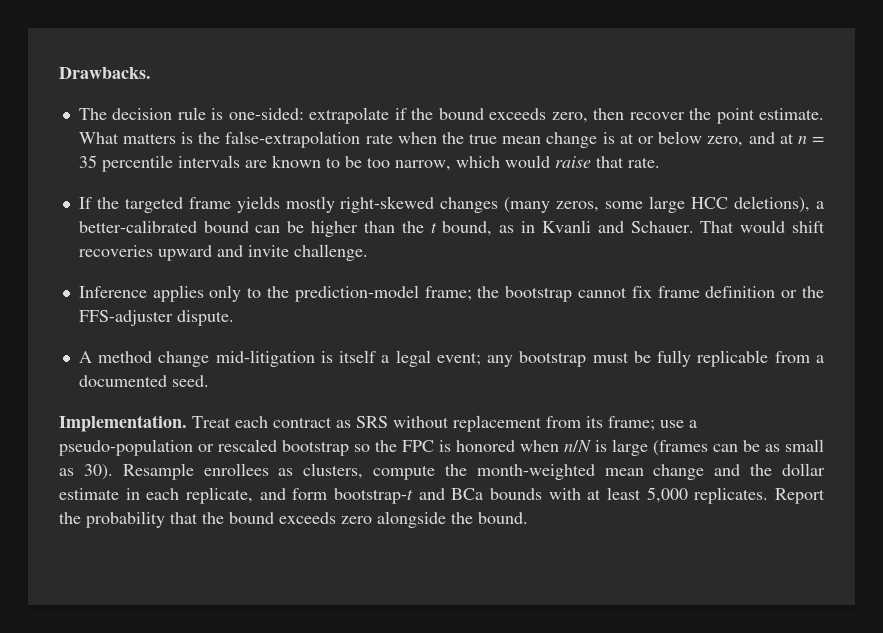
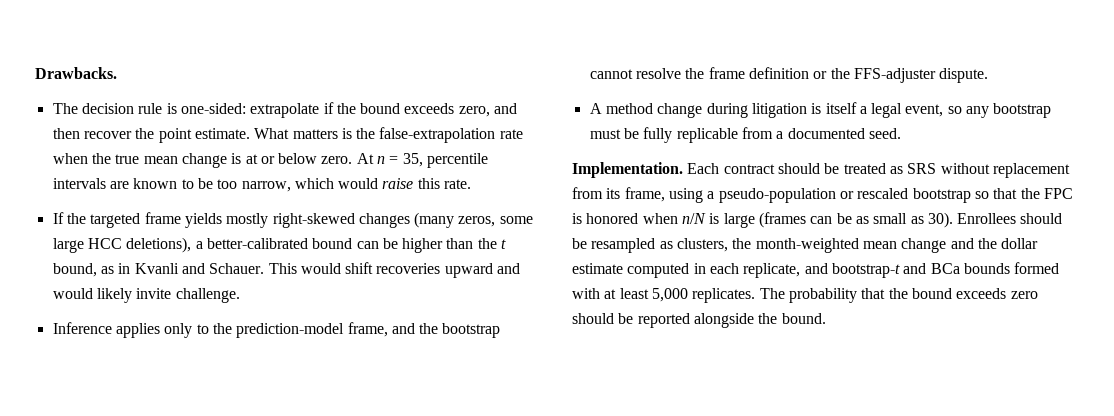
- The decision rule is one-sided: extrapolate if the bound exceeds zero, then recover the point estimate.
+ The decision rule is one-sided: extrapolate if the bound exceeds zero, and then recover the point estimate.
- What matters is the false-extrapolation rate when the true mean change is at or below zero, and at n = 35 percentile intervals are known to be too narrow, which would raise that rate.
+ What matters is the false-extrapolation rate when the true mean change is at or below zero. At n = 35, percentile intervals are known to be too narrow, which would raise this rate.
- That would shift recoveries upward and invite challenge.
+ This would shift recoveries upward and would likely invite challenge.
- Inference applies only to the prediction-model frame; the bootstrap cannot fix frame definition or the FFS-adjuster dispute.
+ Inference applies only to the prediction-model frame, and the bootstrap cannot resolve the frame definition or the FFS-adjuster dispute.
- A method change mid-litigation is itself a legal event; any bootstrap must be fully replicable from a documented seed.
+ A method change during litigation is itself a legal event, so any bootstrap must be fully replicable from a documented seed.
- Treat each contract as SRS without replacement from its frame; use a pseudo-population or rescaled bootstrap so the FPC is honored when n/N is large (frames can be as small as 30).
+ Each contract should be treated as SRS without replacement from its frame, using a pseudo-population or rescaled bootstrap so that the FPC is honored when n/N is large (frames can be as small as 30).
- Resample enrollees as clusters, compute the month-weighted mean change and the dollar estimate in each replicate, and form bootstrap-t and BCa bounds with at least 5,000 replicates.
+ Enrollees should be resampled as clusters, the month-weighted mean change and the dollar estimate computed in each replicate, and bootstrap-t and BCa bounds formed with at least 5,000 replicates.
- Report the probability that the bound exceeds zero alongside the bound.
+ The probability that the bound exceeds zero should be reported alongside the bound.

